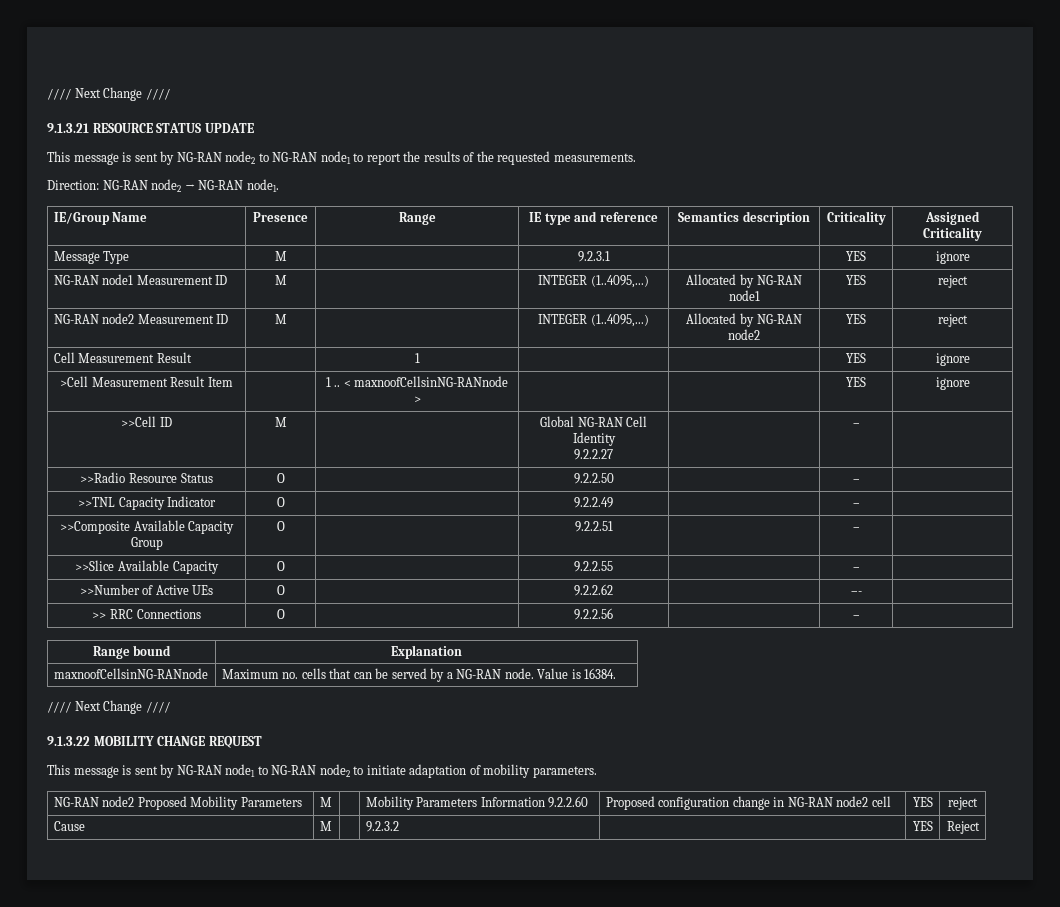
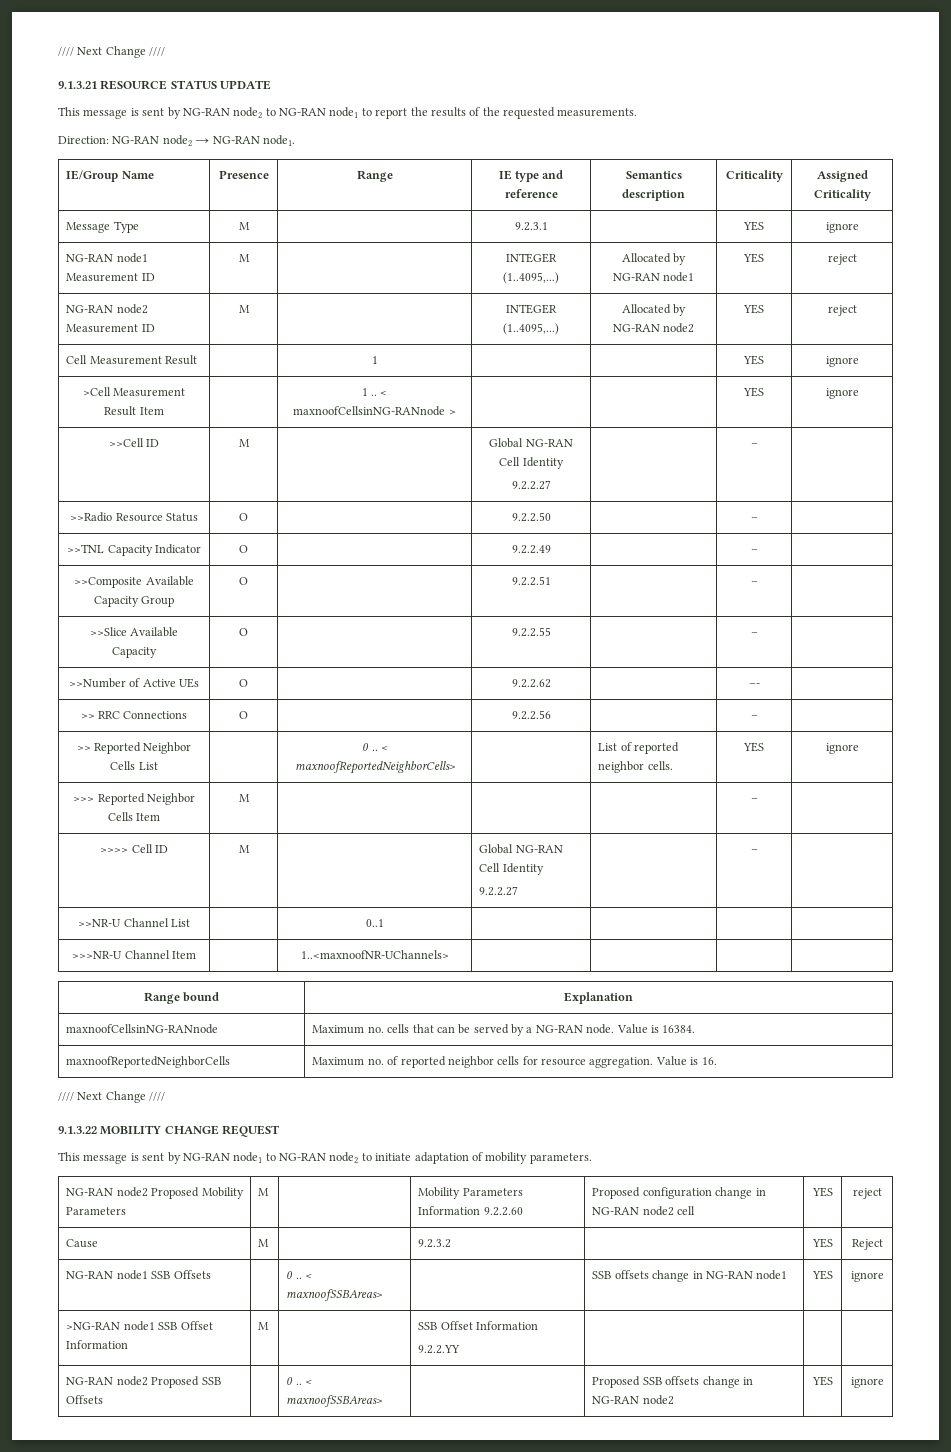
+ >> Reported Neighbor Cells List | | 0 .. < maxnoofReportedNeighborCells> | | List of reported neighbor cells. | YES | ignore
+ >>> Reported Neighbor Cells Item | M | | | | – |
+ >>>> Cell ID | M | | Global NG-RAN Cell Identity
+ 9.2.2.27 | | – |
+ >>NR-U Channel List | | 0..1 | | | |
+ >>>NR-U Channel Item | | 1..<maxnoofNR-UChannels> | | | |
+ maxnoofReportedNeighborCells | Maximum no. of reported neighbor cells for resource aggregation. Value is 16.
+ NG-RAN node1 SSB Offsets | | 0 .. < maxnoofSSBAreas> | | SSB offsets change in NG-RAN node1 | YES | ignore
+ >NG-RAN node1 SSB Offset Information | M | | SSB Offset Information
+ 9.2.2.YY | | |
+ NG-RAN node2 Proposed SSB Offsets | | 0 .. < maxnoofSSBAreas> | | Proposed SSB offsets change in NG-RAN node2 | YES | ignore

